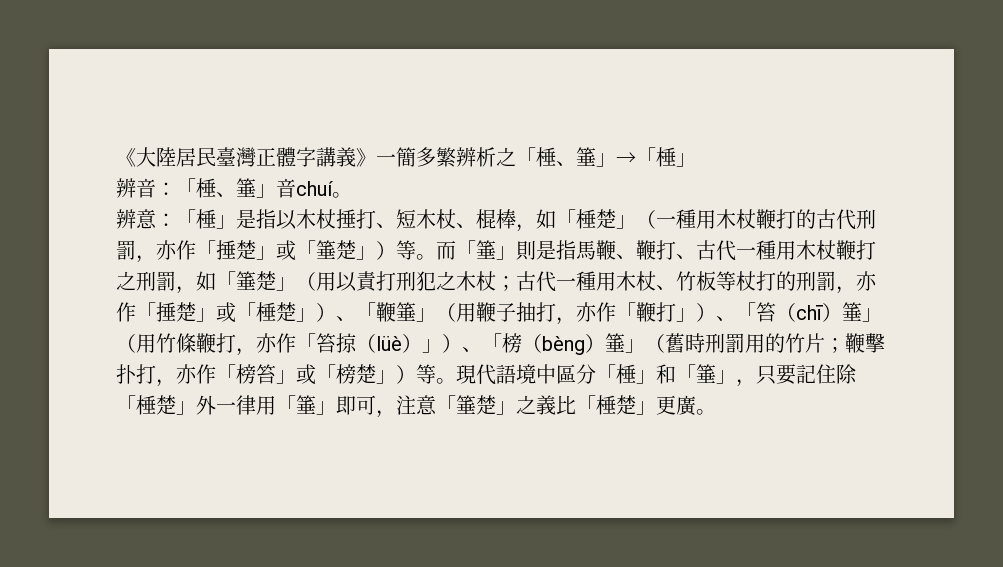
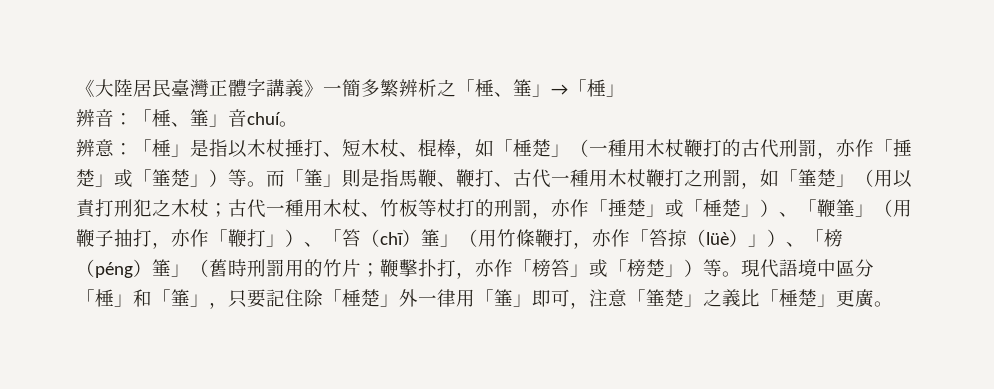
- 古代一種用木杖、竹板等杖打的刑罰，亦作「捶楚」或「棰楚」）、「鞭箠」（用鞭子抽打，亦作「鞭打」）、「笞（chī）箠」（用竹條鞭打，亦作「笞掠（lüè）」）、「榜（bèng）箠」（舊時刑罰用的竹片；
+ 古代一種用木杖、竹板等杖打的刑罰，亦作「捶楚」或「棰楚」）、「鞭箠」（用鞭子抽打，亦作「鞭打」）、「笞（chī）箠」（用竹條鞭打，亦作「笞掠（lüè）」）、「榜（péng）箠」（舊時刑罰用的竹片；

